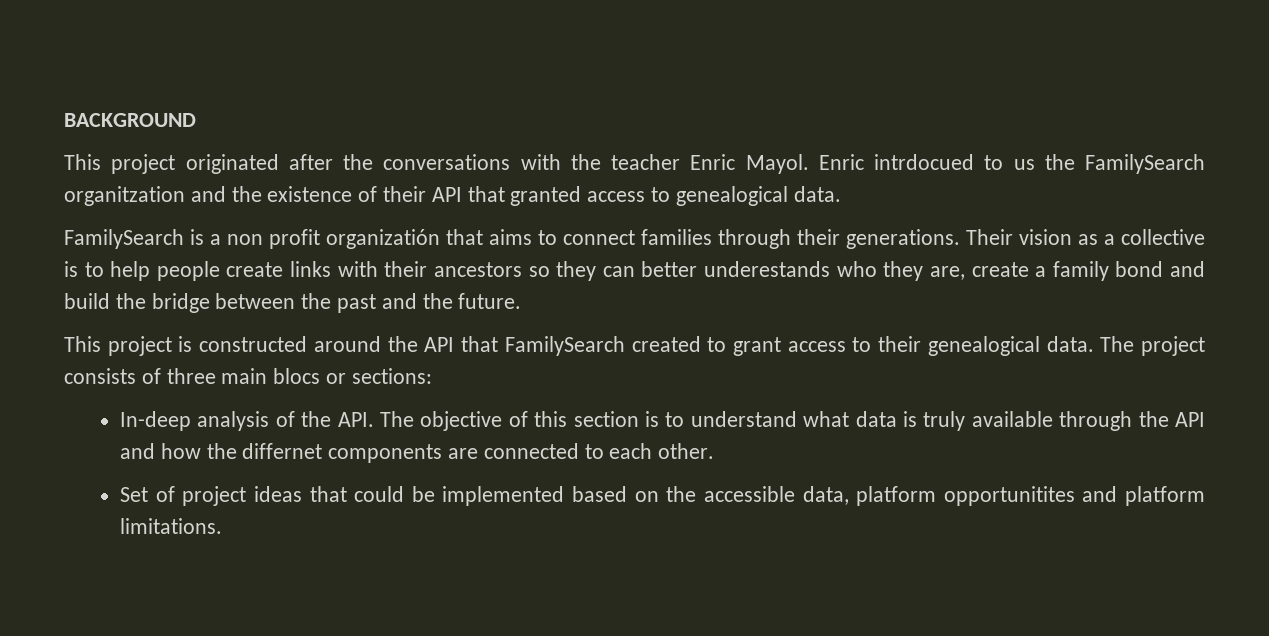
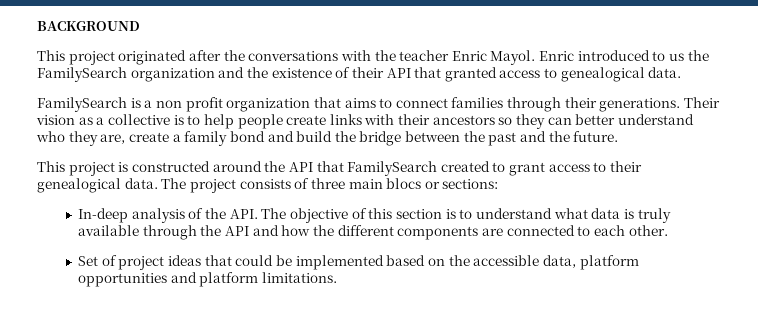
- Enric intrdocued to us the FamilySearch organitzation and the existence of their API that granted access to genealogical data.
+ Enric introduced to us the FamilySearch organization and the existence of their API that granted access to genealogical data.
- FamilySearch is a non profit organizatión that aims to connect families through their generations.
+ FamilySearch is a non profit organization that aims to connect families through their generations.
- Their vision as a collective is to help people create links with their ancestors so they can better underestands who they are, create a family bond and build the bridge between the past and the future.
+ Their vision as a collective is to help people create links with their ancestors so they can better understand who they are, create a family bond and build the bridge between the past and the future.
- In-deep analysis of the API. The objective of this section is to understand what data is truly available through the API and how the differnet components are connected to each other.
+ In-deep analysis of the API. The objective of this section is to understand what data is truly available through the API and how the different components are connected to each other.
- Set of project ideas that could be implemented based on the accessible data, platform opportunitites and platform limitations.
+ Set of project ideas that could be implemented based on the accessible data, platform opportunities and platform limitations.

